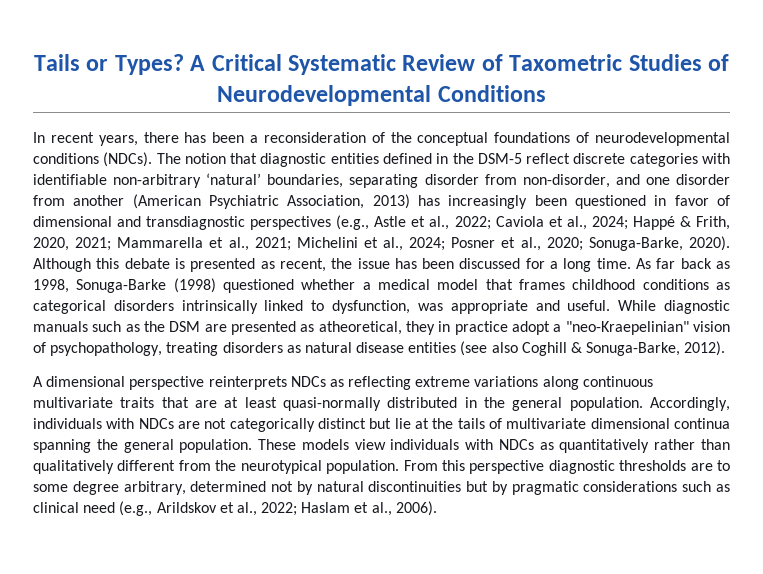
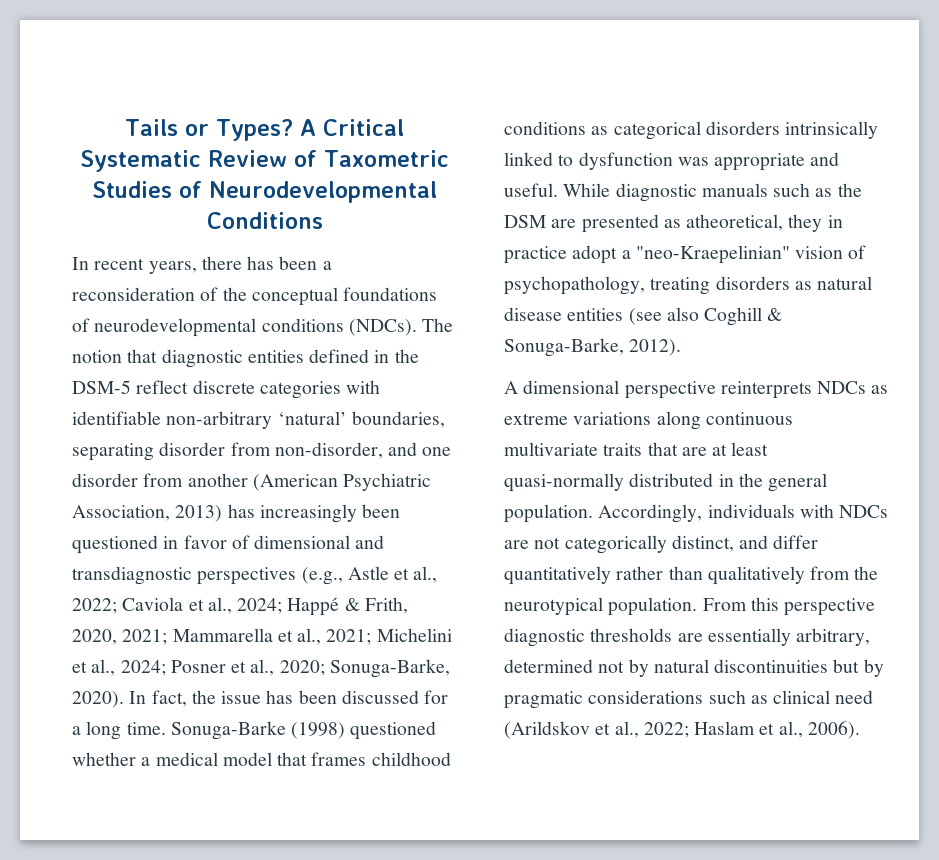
- Although this debate is presented as recent, the issue has been discussed for a long time.
+ In fact, the issue has been discussed for a long time.
- As far back as 1998, Sonuga-Barke (1998) questioned whether a medical model that frames childhood conditions as categorical disorders intrinsically linked to dysfunction, was appropriate and useful.
+ Sonuga-Barke (1998) questioned whether a medical model that frames childhood conditions as categorical disorders intrinsically linked to dysfunction was appropriate and useful.
- A dimensional perspective reinterprets NDCs as reflecting extreme variations along continuous multivariate traits that are at least quasi-normally distributed in the general population.
+ A dimensional perspective reinterprets NDCs as extreme variations along continuous multivariate traits that are at least quasi-normally distributed in the general population.
- Accordingly, individuals with NDCs are not categorically distinct but lie at the tails of multivariate dimensional continua spanning the general population. These models view individuals with NDCs as quantitatively rather than qualitatively different from the neurotypical population.
+ Accordingly, individuals with NDCs are not categorically distinct, and differ quantitatively rather than qualitatively from the neurotypical population.
- From this perspective diagnostic thresholds are to some degree arbitrary, determined not by natural discontinuities but by pragmatic considerations such as clinical need (e.g., Arildskov et al., 2022; Haslam et al., 2006).
+ From this perspective diagnostic thresholds are essentially arbitrary, determined not by natural discontinuities but by pragmatic considerations such as clinical need (Arildskov et al., 2022; Haslam et al., 2006).

